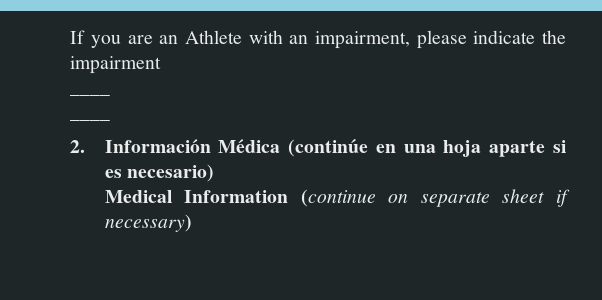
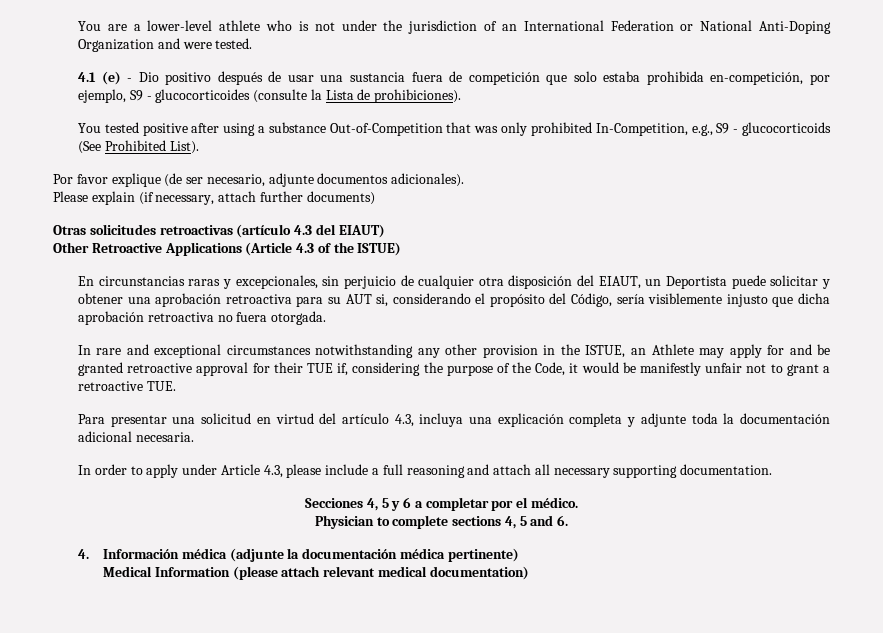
- If you are an Athlete with an impairment, please indicate the impairment
- ____
- ____
- 2. Información Médica (continúe en una hoja aparte si es necesario)
- Medical Information (continue on separate sheet if necessary)
+ You are a lower-level athlete who is not under the jurisdiction of an International Federation or National Anti-Doping Organization and were tested.
+ 4.1 (e) - Dio positivo después de usar una sustancia fuera de competición que solo estaba prohibida en-competición, por ejemplo, S9 - glucocorticoides (consulte la Lista de prohibiciones).
+ You tested positive after using a substance Out-of-Competition that was only prohibited In-Competition, e.g., S9 - glucocorticoids (See Prohibited List).
+ Por favor explique (de ser necesario, adjunte documentos adicionales).
+ Please explain (if necessary, attach further documents)
+ Otras solicitudes retroactivas (artículo 4.3 del EIAUT)
+ Other Retroactive Applications (Article 4.3 of the ISTUE)
+ En circunstancias raras y excepcionales, sin perjuicio de cualquier otra disposición del EIAUT, un Deportista puede solicitar y obtener una aprobación retroactiva para su AUT si, considerando el propósito del Código, sería visiblemente injusto que dicha aprobación retroactiva no fuera otorgada.
+ In rare and exceptional circumstances notwithstanding any other provision in the ISTUE, an Athlete may apply for and be granted retroactive approval for their TUE if, considering the purpose of the Code, it would be manifestly unfair not to grant a retroactive TUE.
+ Para presentar una solicitud en virtud del artículo 4.3, incluya una explicación completa y adjunte toda la documentación adicional necesaria.
+ In order to apply under Article 4.3, please include a full reasoning and attach all necessary supporting documentation.
+ Secciones 4, 5 y 6 a completar por el médico.
+ Physician to complete sections 4, 5 and 6.
+ 4. Información médica (adjunte la documentación médica pertinente)
+ Medical Information (please attach relevant medical documentation)

